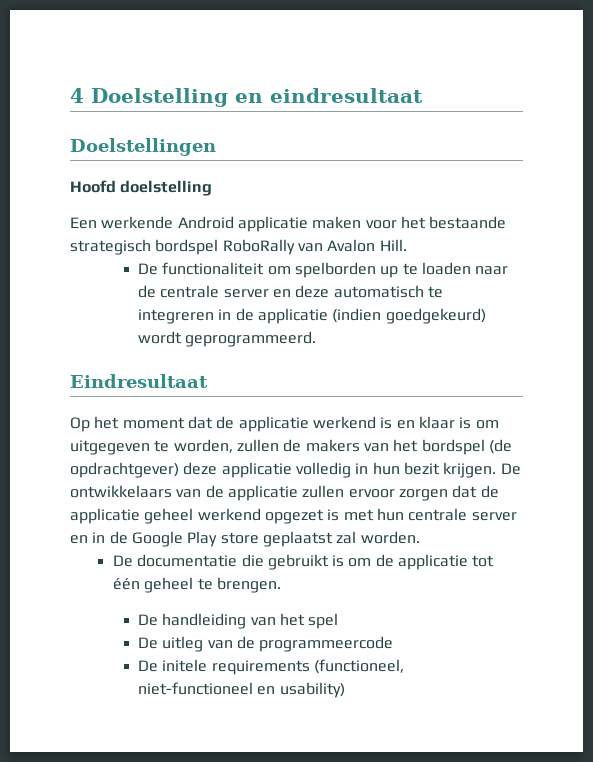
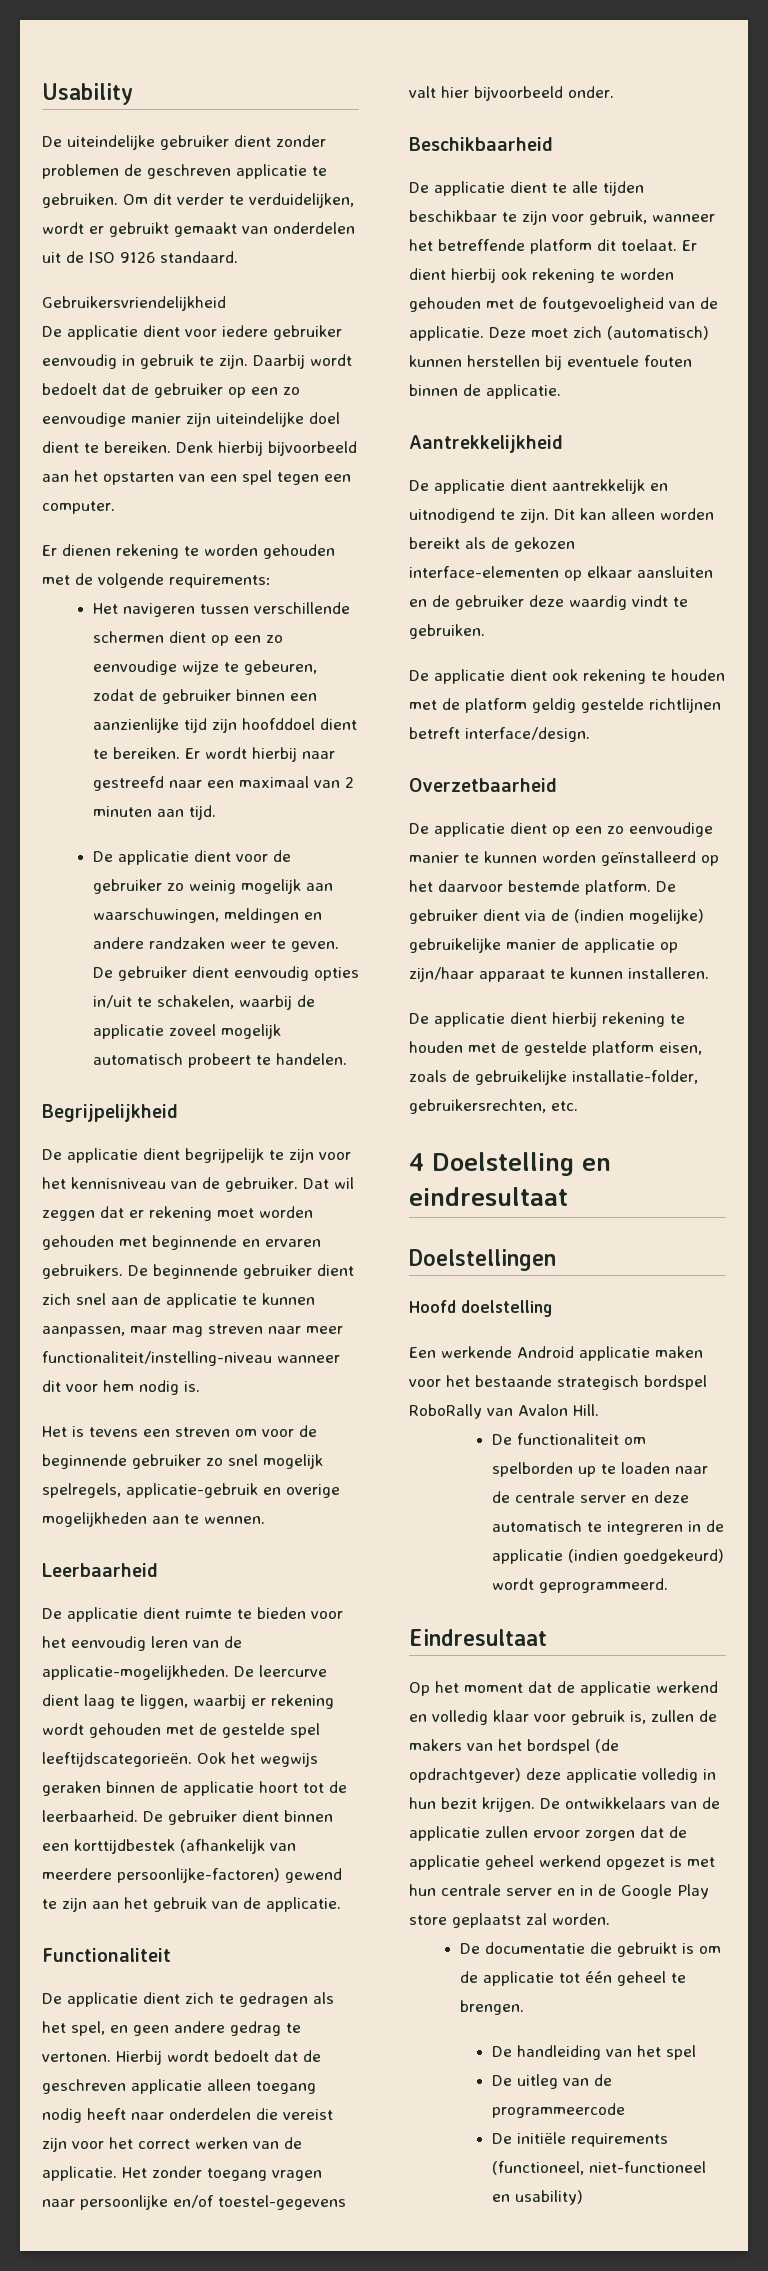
+ Usability
+ De uiteindelijke gebruiker dient zonder problemen de geschreven applicatie te gebruiken. Om dit verder te verduidelijken, wordt er gebruikt gemaakt van onderdelen uit de ISO 9126 standaard.
+ Gebruikersvriendelijkheid
+ De applicatie dient voor iedere gebruiker eenvoudig in gebruik te zijn. Daarbij wordt bedoelt dat de gebruiker op een zo eenvoudige manier zijn uiteindelijke doel dient te bereiken. Denk hierbij bijvoorbeeld aan het opstarten van een spel tegen een computer.
+ Er dienen rekening te worden gehouden met de volgende requirements:
+ Het navigeren tussen verschillende schermen dient op een zo eenvoudige wijze te gebeuren, zodat de gebruiker binnen een aanzienlijke tijd zijn hoofddoel dient te bereiken. Er wordt hierbij naar gestreefd naar een maximaal van 2 minuten aan tijd.
+ De applicatie dient voor de gebruiker zo weinig mogelijk aan waarschuwingen, meldingen en andere randzaken weer te geven. De gebruiker dient eenvoudig opties in/uit te schakelen, waarbij de applicatie zoveel mogelijk automatisch probeert te handelen.
+ Begrijpelijkheid
+ De applicatie dient begrijpelijk te zijn voor het kennisniveau van de gebruiker. Dat wil zeggen dat er rekening moet worden gehouden met beginnende en ervaren gebruikers. De beginnende gebruiker dient zich snel aan de applicatie te kunnen aanpassen, maar mag streven naar meer functionaliteit/instelling-niveau wanneer dit voor hem nodig is.
+ Het is tevens een streven om voor de beginnende gebruiker zo snel mogelijk spelregels, applicatie-gebruik en overige mogelijkheden aan te wennen.
+ Leerbaarheid
+ De applicatie dient ruimte te bieden voor het eenvoudig leren van de applicatie-mogelijkheden. De leercurve dient laag te liggen, waarbij er rekening wordt gehouden met de gestelde spel leeftijdscategorieën. Ook het wegwijs geraken binnen de applicatie hoort tot de leerbaarheid. De gebruiker dient binnen een korttijdbestek (afhankelijk van meerdere persoonlijke-factoren) gewend te zijn aan het gebruik van de applicatie.
+ Functionaliteit
+ De applicatie dient zich te gedragen als het spel, en geen andere gedrag te vertonen. Hierbij wordt bedoelt dat de geschreven applicatie alleen toegang nodig heeft naar onderdelen die vereist zijn voor het correct werken van de applicatie. Het zonder toegang vragen naar persoonlijke en/of toestel-gegevens valt hier bijvoorbeeld onder.
+ Beschikbaarheid
+ De applicatie dient te alle tijden beschikbaar te zijn voor gebruik, wanneer het betreffende platform dit toelaat. Er dient hierbij ook rekening te worden gehouden met de foutgevoeligheid van de applicatie. Deze moet zich (automatisch) kunnen herstellen bij eventuele fouten binnen de applicatie.
+ Aantrekkelijkheid
+ De applicatie dient aantrekkelijk en uitnodigend te zijn. Dit kan alleen worden bereikt als de gekozen interface-elementen op elkaar aansluiten en de gebruiker deze waardig vindt te gebruiken.
+ De applicatie dient ook rekening te houden met de platform geldig gestelde richtlijnen betreft interface/design.
+ Overzetbaarheid
+ De applicatie dient op een zo eenvoudige manier te kunnen worden geïnstalleerd op het daarvoor bestemde platform. De gebruiker dient via de (indien mogelijke) gebruikelijke manier de applicatie op zijn/haar apparaat te kunnen installeren.
+ De applicatie dient hierbij rekening te houden met de gestelde platform eisen, zoals de gebruikelijke installatie-folder, gebruikersrechten, etc.
- Op het moment dat de applicatie werkend is en klaar is om uitgegeven te worden, zullen de makers van het bordspel (de opdrachtgever) deze applicatie volledig in hun bezit krijgen.
+ Op het moment dat de applicatie werkend en volledig klaar voor gebruik is, zullen de makers van het bordspel (de opdrachtgever) deze applicatie volledig in hun bezit krijgen.
- De initele requirements (functioneel, niet-functioneel en usability)
+ De initiële requirements (functioneel, niet-functioneel en usability)

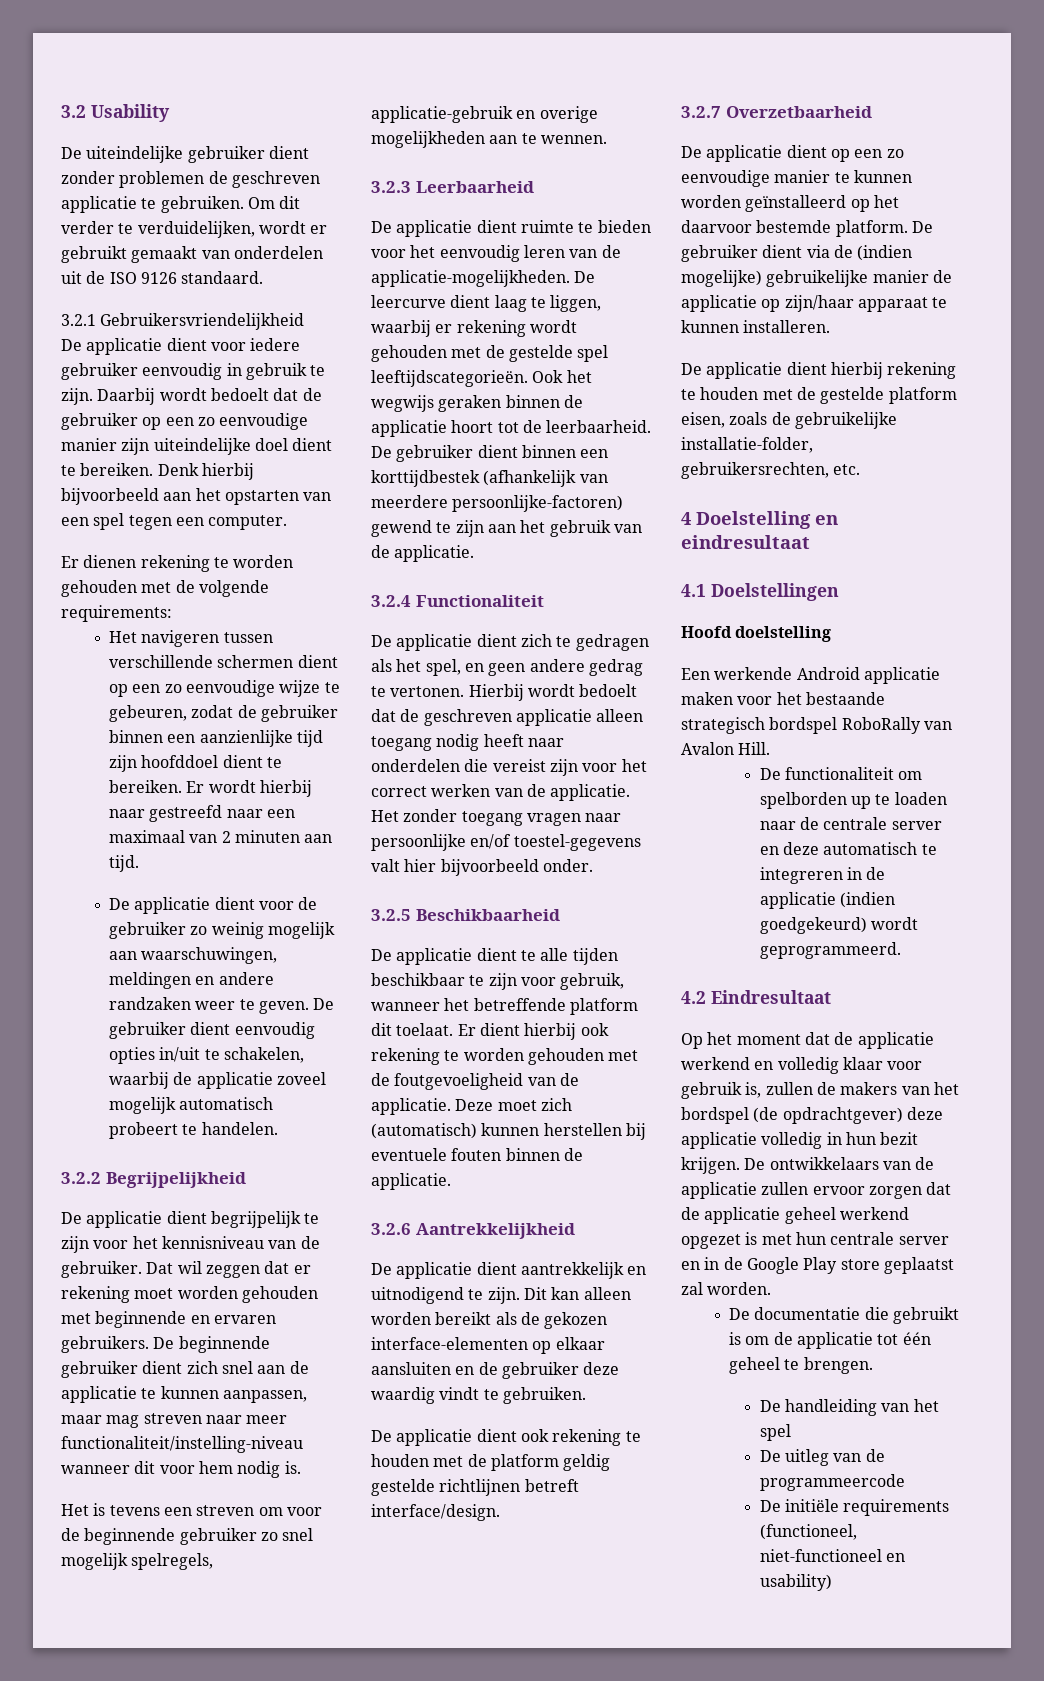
- Usability
+ 3.2 Usability
- Gebruikersvriendelijkheid
+ 3.2.1 Gebruikersvriendelijkheid
- Begrijpelijkheid
+ 3.2.2 Begrijpelijkheid
- Leerbaarheid
+ 3.2.3 Leerbaarheid
- Functionaliteit
+ 3.2.4 Functionaliteit
- Beschikbaarheid
+ 3.2.5 Beschikbaarheid
- Aantrekkelijkheid
+ 3.2.6 Aantrekkelijkheid
- Overzetbaarheid
+ 3.2.7 Overzetbaarheid
- Doelstellingen
+ 4.1 Doelstellingen
- Eindresultaat
+ 4.2 Eindresultaat

